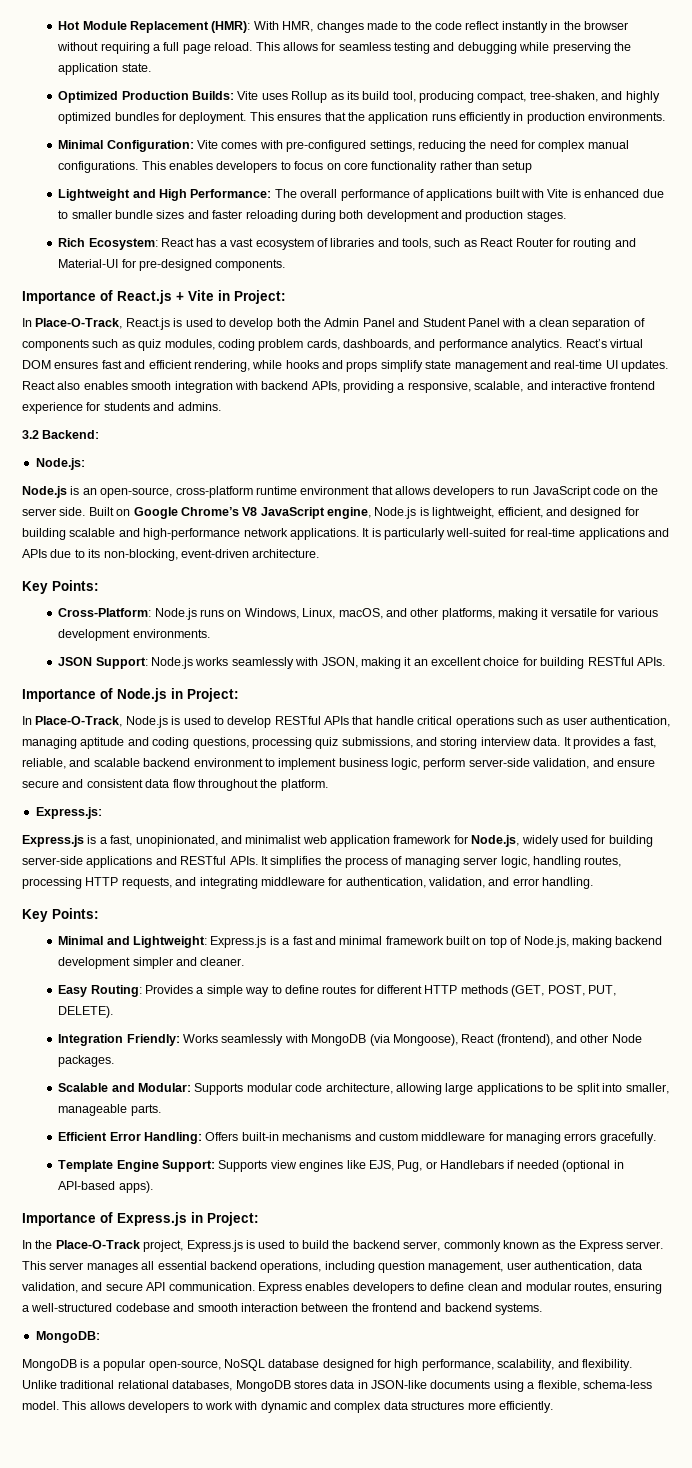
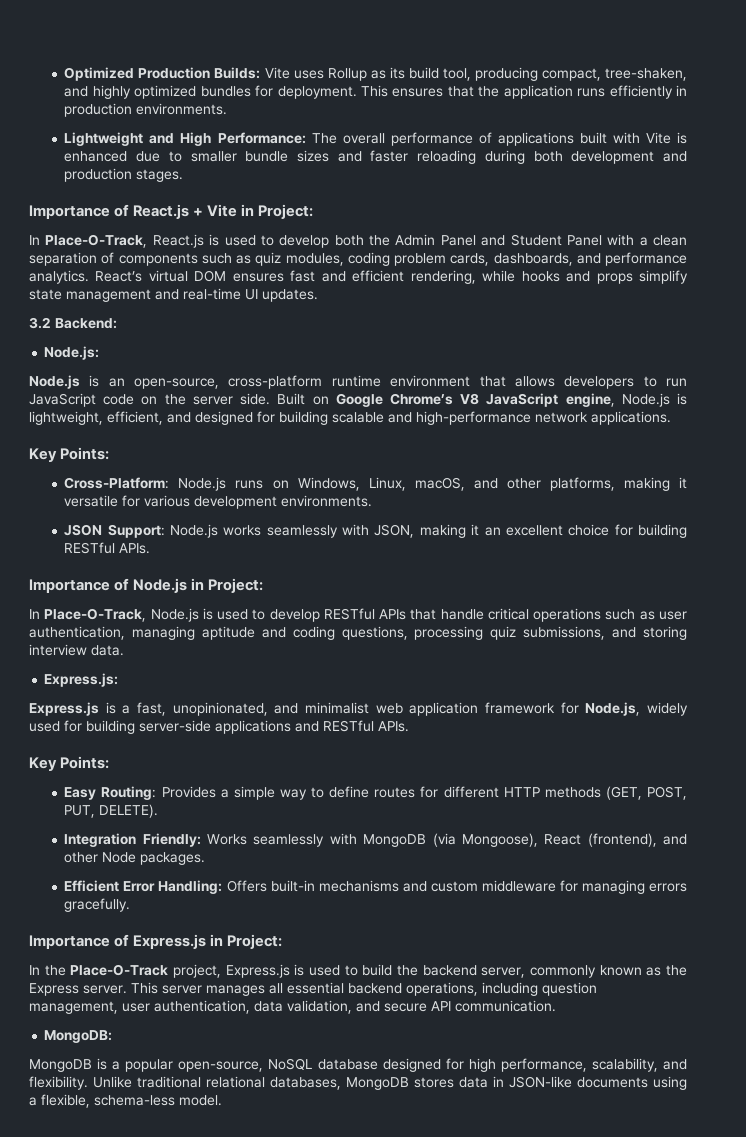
- Hot Module Replacement (HMR): With HMR, changes made to the code reflect instantly in the browser without requiring a full page reload. This allows for seamless testing and debugging while preserving the application state.
- Minimal Configuration: Vite comes with pre-configured settings, reducing the need for complex manual configurations. This enables developers to focus on core functionality rather than setup
- Rich Ecosystem: React has a vast ecosystem of libraries and tools, such as React Router for routing and Material-UI for pre-designed components.
- React also enables smooth integration with backend APIs, providing a responsive, scalable, and interactive frontend experience for students and admins.
- It is particularly well-suited for real-time applications and APIs due to its non-blocking, event-driven architecture.
- It provides a fast, reliable, and scalable backend environment to implement business logic, perform server-side validation, and ensure secure and consistent data flow throughout the platform.
- Express.js is a fast, unopinionated, and minimalist web application framework for Node.js, widely used for building server-side applications and RESTful APIs. It simplifies the process of managing server logic, handling routes, processing HTTP requests, and integrating middleware for authentication, validation, and error handling.
+ Express.js is a fast, unopinionated, and minimalist web application framework for Node.js, widely used for building server-side applications and RESTful APIs.
  Key Points:
- Minimal and Lightweight: Express.js is a fast and minimal framework built on top of Node.js, making backend development simpler and cleaner.
- Scalable and Modular: Supports modular code architecture, allowing large applications to be split into smaller, manageable parts.
- Template Engine Support: Supports view engines like EJS, Pug, or Handlebars if needed (optional in API-based apps).
- Express enables developers to define clean and modular routes, ensuring a well-structured codebase and smooth interaction between the frontend and backend systems.
- This allows developers to work with dynamic and complex data structures more efficiently.

